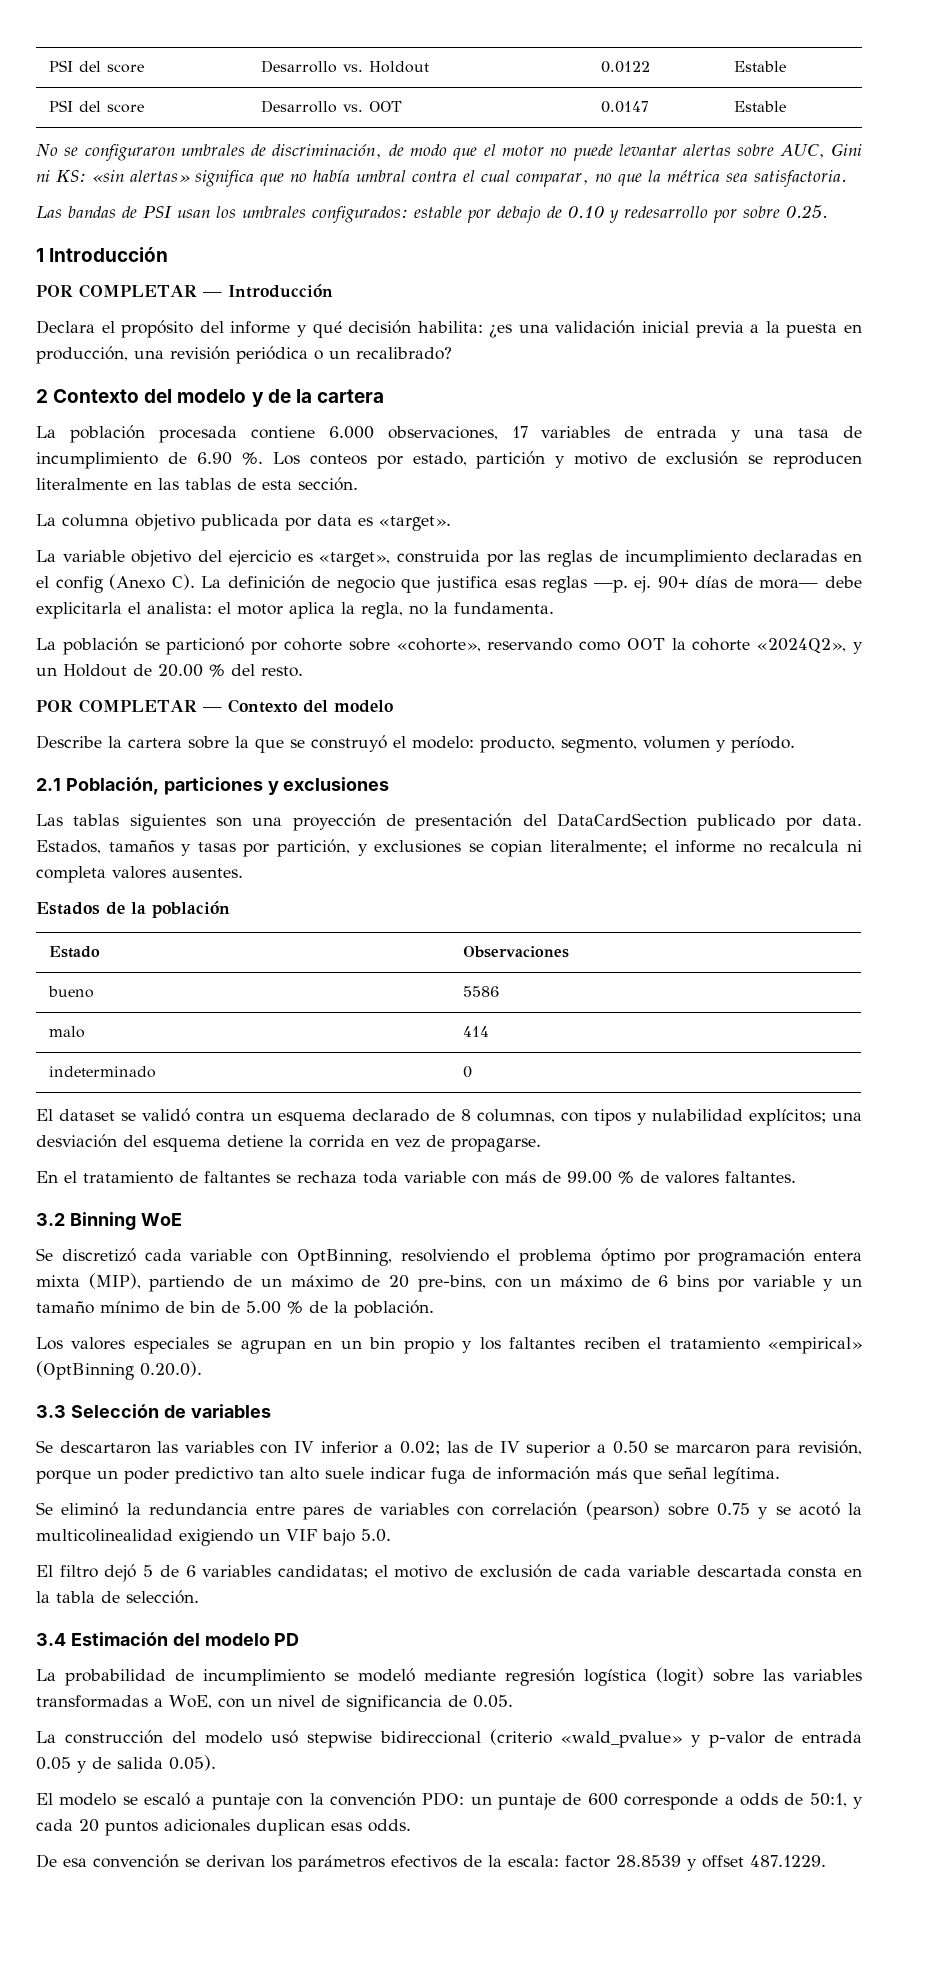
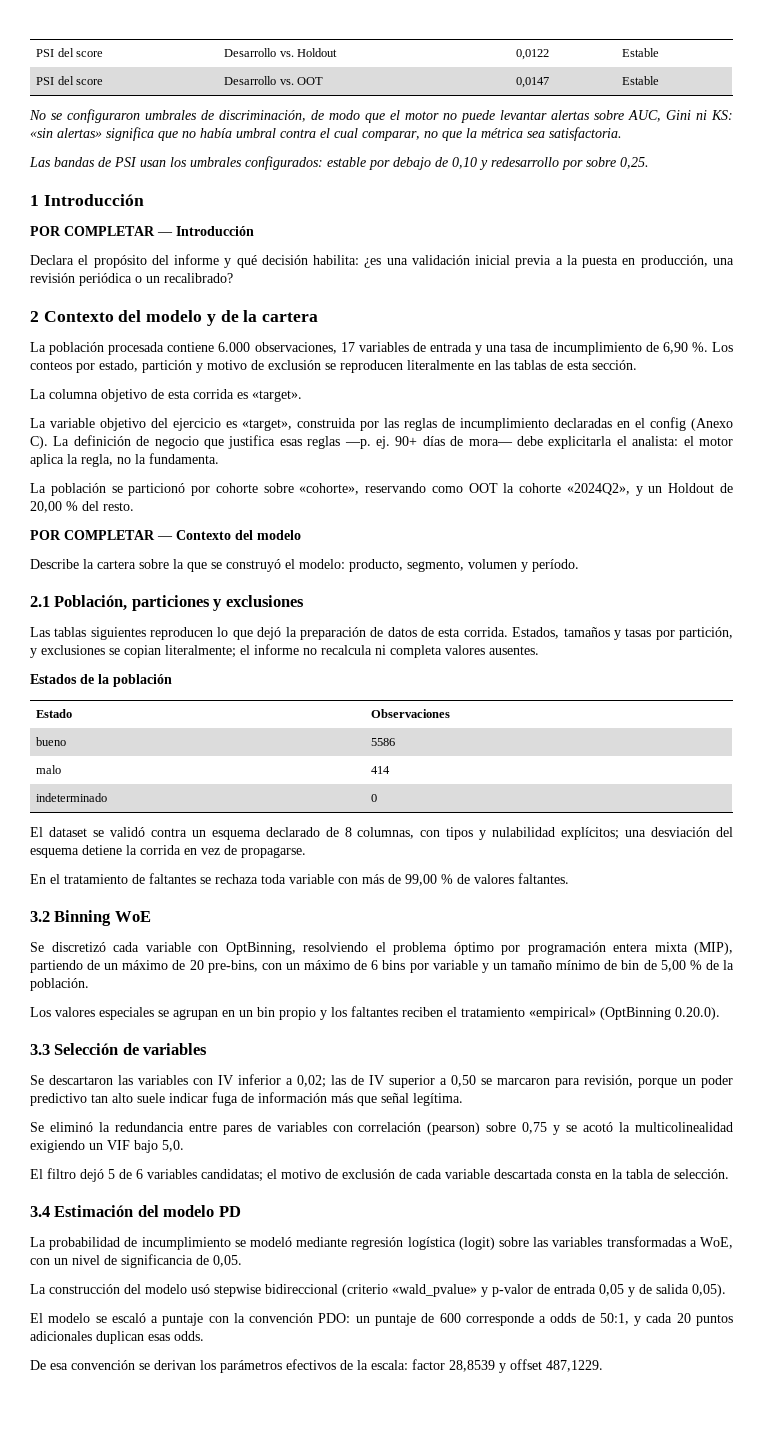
- PSI del score | Desarrollo vs. Holdout | 0.0122 | Estable
+ PSI del score | Desarrollo vs. Holdout | 0,0122 | Estable
- PSI del score | Desarrollo vs. OOT | 0.0147 | Estable
+ PSI del score | Desarrollo vs. OOT | 0,0147 | Estable
- Las bandas de PSI usan los umbrales configurados: estable por debajo de 0.10 y redesarrollo por sobre 0.25.
+ Las bandas de PSI usan los umbrales configurados: estable por debajo de 0,10 y redesarrollo por sobre 0,25.
- La población procesada contiene 6.000 observaciones, 17 variables de entrada y una tasa de incumplimiento de 6.90 %.
+ La población procesada contiene 6.000 observaciones, 17 variables de entrada y una tasa de incumplimiento de 6,90 %.
- La columna objetivo publicada por data es «target».
+ La columna objetivo de esta corrida es «target».
- La población se particionó por cohorte sobre «cohorte», reservando como OOT la cohorte «2024Q2», y un Holdout de 20.00 % del resto.
+ La población se particionó por cohorte sobre «cohorte», reservando como OOT la cohorte «2024Q2», y un Holdout de 20,00 % del resto.
- Las tablas siguientes son una proyección de presentación del DataCardSection publicado por data.
+ Las tablas siguientes reproducen lo que dejó la preparación de datos de esta corrida.
- En el tratamiento de faltantes se rechaza toda variable con más de 99.00 % de valores faltantes.
+ En el tratamiento de faltantes se rechaza toda variable con más de 99,00 % de valores faltantes.
- Se discretizó cada variable con OptBinning, resolviendo el problema óptimo por programación entera mixta (MIP), partiendo de un máximo de 20 pre-bins, con un máximo de 6 bins por variable y un tamaño mínimo de bin de 5.00 % de la población.
+ Se discretizó cada variable con OptBinning, resolviendo el problema óptimo por programación entera mixta (MIP), partiendo de un máximo de 20 pre-bins, con un máximo de 6 bins por variable y un tamaño mínimo de bin de 5,00 % de la población.
- Se descartaron las variables con IV inferior a 0.02; las de IV superior a 0.50 se marcaron para revisión, porque un poder predictivo tan alto suele indicar fuga de información más que señal legítima.
+ Se descartaron las variables con IV inferior a 0,02; las de IV superior a 0,50 se marcaron para revisión, porque un poder predictivo tan alto suele indicar fuga de información más que señal legítima.
- Se eliminó la redundancia entre pares de variables con correlación (pearson) sobre 0.75 y se acotó la multicolinealidad exigiendo un VIF bajo 5.0.
+ Se eliminó la redundancia entre pares de variables con correlación (pearson) sobre 0,75 y se acotó la multicolinealidad exigiendo un VIF bajo 5,0.
- La probabilidad de incumplimiento se modeló mediante regresión logística (logit) sobre las variables transformadas a WoE, con un nivel de significancia de 0.05.
+ La probabilidad de incumplimiento se modeló mediante regresión logística (logit) sobre las variables transformadas a WoE, con un nivel de significancia de 0,05.
- La construcción del modelo usó stepwise bidireccional (criterio «wald_pvalue» y p-valor de entrada 0.05 y de salida 0.05).
+ La construcción del modelo usó stepwise bidireccional (criterio «wald_pvalue» y p-valor de entrada 0,05 y de salida 0,05).
- De esa convención se derivan los parámetros efectivos de la escala: factor 28.8539 y offset 487.1229.
+ De esa convención se derivan los parámetros efectivos de la escala: factor 28,8539 y offset 487,1229.

